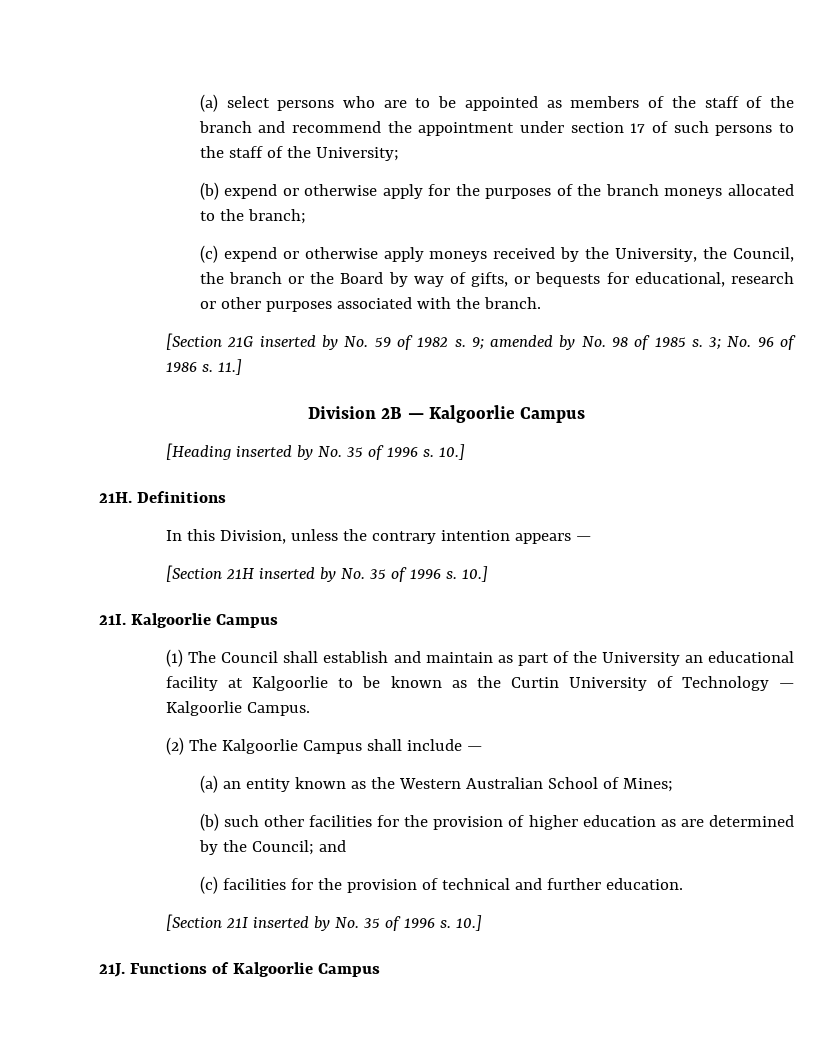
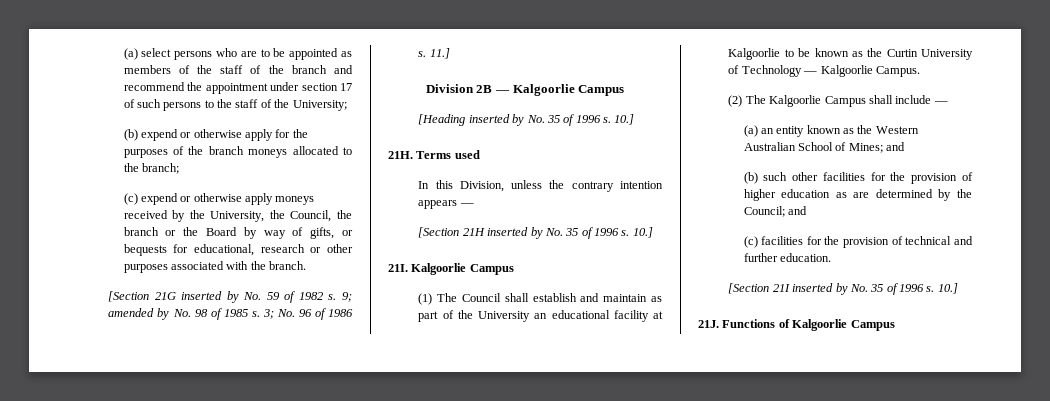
- Definitions
+ Terms used
- (a) an entity known as the Western Australian School of Mines;
+ (a) an entity known as the Western Australian School of Mines; and

